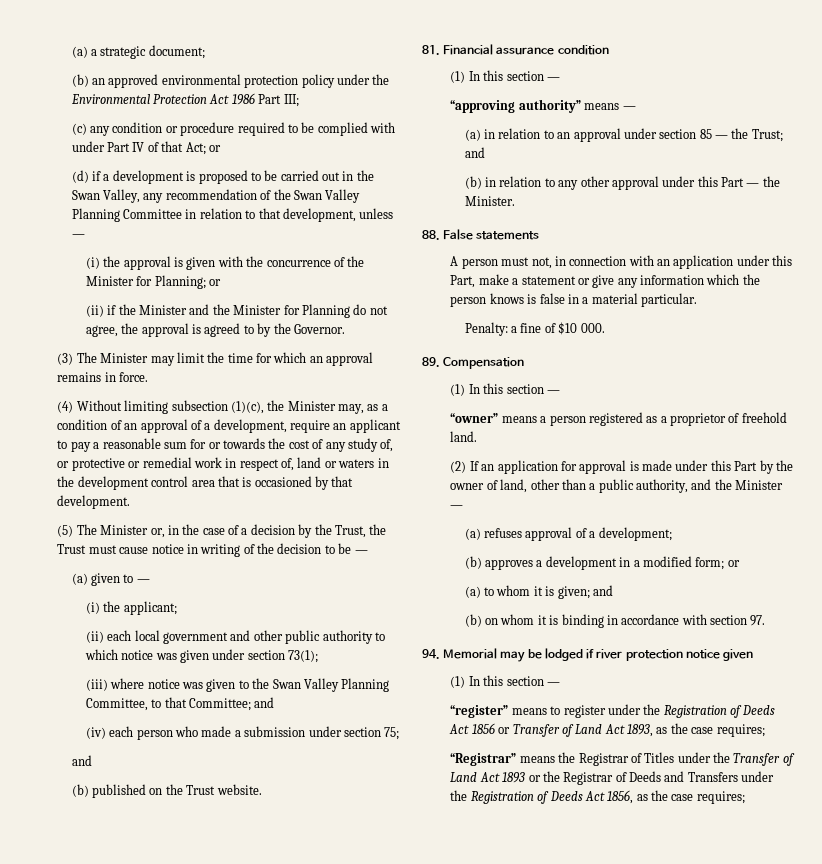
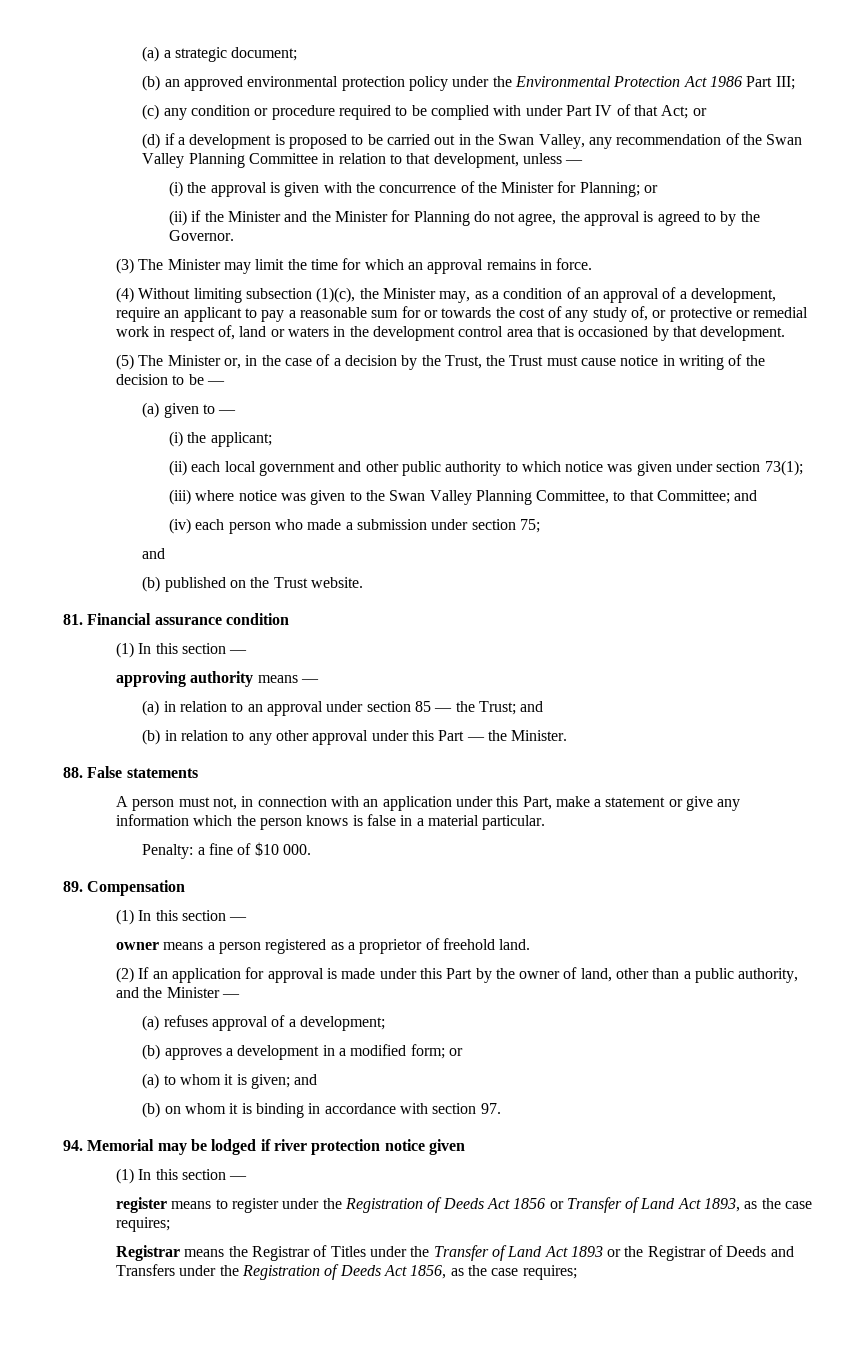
- “approving authority” means —
+ approving authority means —
- “owner” means a person registered as a proprietor of freehold land.
+ owner means a person registered as a proprietor of freehold land.
- “register” means to register under the Registration of Deeds Act 1856 or Transfer of Land Act 1893, as the case requires;
+ register means to register under the Registration of Deeds Act 1856 or Transfer of Land Act 1893, as the case requires;
- “Registrar” means the Registrar of Titles under the Transfer of Land Act 1893 or the Registrar of Deeds and Transfers under the Registration of Deeds Act 1856, as the case requires;
+ Registrar means the Registrar of Titles under the Transfer of Land Act 1893 or the Registrar of Deeds and Transfers under the Registration of Deeds Act 1856, as the case requires;

